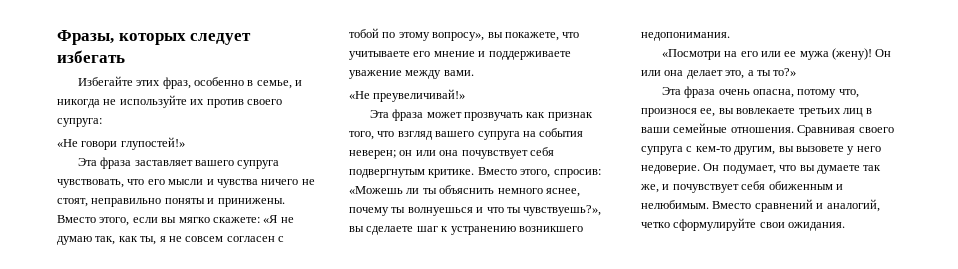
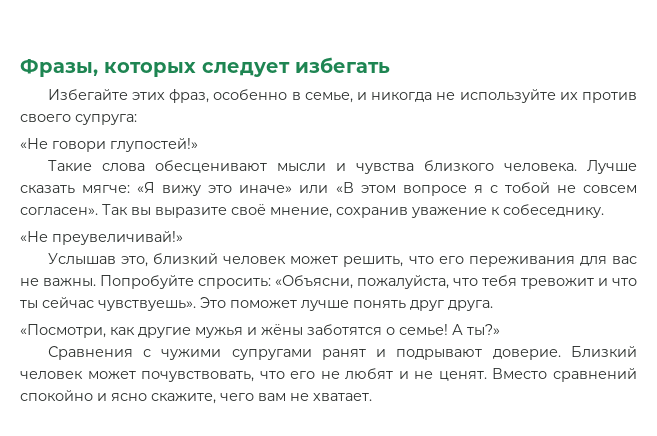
- Эта фраза заставляет вашего супруга чувствовать, что его мысли и чувства ничего не стоят, неправильно поняты и принижены. Вместо этого, если вы мягко скажете: «Я не думаю так, как ты, я не совсем согласен с тобой по этому вопросу», вы покажете, что учитываете его мнение и поддерживаете уважение между вами.
+ Такие слова обесценивают мысли и чувства близкого человека. Лучше сказать мягче: «Я вижу это иначе» или «В этом вопросе я с тобой не совсем согласен». Так вы выразите своё мнение, сохранив уважение к собеседнику.
  «Не преувеличивай!»
- Эта фраза может прозвучать как признак того, что взгляд вашего супруга на события неверен; он или она почувствует себя подвергнутым критике. Вместо этого, спросив: «Можешь ли ты объяснить немного яснее, почему ты волнуешься и что ты чувствуешь?», вы сделаете шаг к устранению возникшего недопонимания.
- «Посмотри на его или ее мужа (жену)! Он или она делает это, а ты то?»
- Эта фраза очень опасна, потому что, произнося ее, вы вовлекаете третьих лиц в ваши семейные отношения. Сравнивая своего супруга с кем-то другим, вы вызовете у него недоверие. Он подумает, что вы думаете так же, и почувствует себя обиженным и нелюбимым. Вместо сравнений и аналогий, четко сформулируйте свои ожидания.
+ Услышав это, близкий человек может решить, что его переживания для вас не важны. Попробуйте спросить: «Объясни, пожалуйста, что тебя тревожит и что ты сейчас чувствуешь». Это поможет лучше понять друг друга.
+ «Посмотри, как другие мужья и жёны заботятся о семье! А ты?»
+ Сравнения с чужими супругами ранят и подрывают доверие. Близкий человек может почувствовать, что его не любят и не ценят. Вместо сравнений спокойно и ясно скажите, чего вам не хватает.

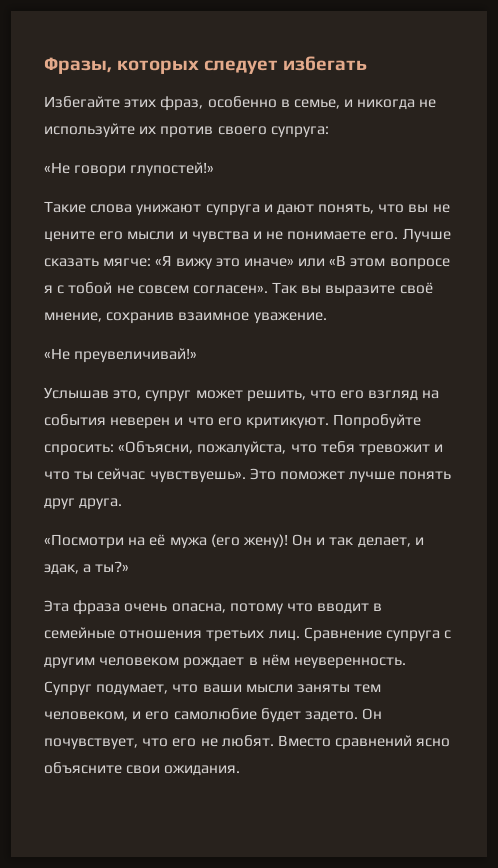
- Такие слова обесценивают мысли и чувства близкого человека.
+ Такие слова унижают супруга и дают понять, что вы не цените его мысли и чувства и не понимаете его.
- Так вы выразите своё мнение, сохранив уважение к собеседнику.
+ Так вы выразите своё мнение, сохранив взаимное уважение.
- Услышав это, близкий человек может решить, что его переживания для вас не важны.
+ Услышав это, супруг может решить, что его взгляд на события неверен и что его критикуют.
- «Посмотри, как другие мужья и жёны заботятся о семье! А ты?»
- Сравнения с чужими супругами ранят и подрывают доверие. Близкий человек может почувствовать, что его не любят и не ценят. Вместо сравнений спокойно и ясно скажите, чего вам не хватает.
+ «Посмотри на её мужа (его жену)! Он и так делает, и эдак, а ты?»
+ Эта фраза очень опасна, потому что вводит в семейные отношения третьих лиц. Сравнение супруга с другим человеком рождает в нём неуверенность. Супруг подумает, что ваши мысли заняты тем человеком, и его самолюбие будет задето. Он почувствует, что его не любят. Вместо сравнений ясно объясните свои ожидания.

